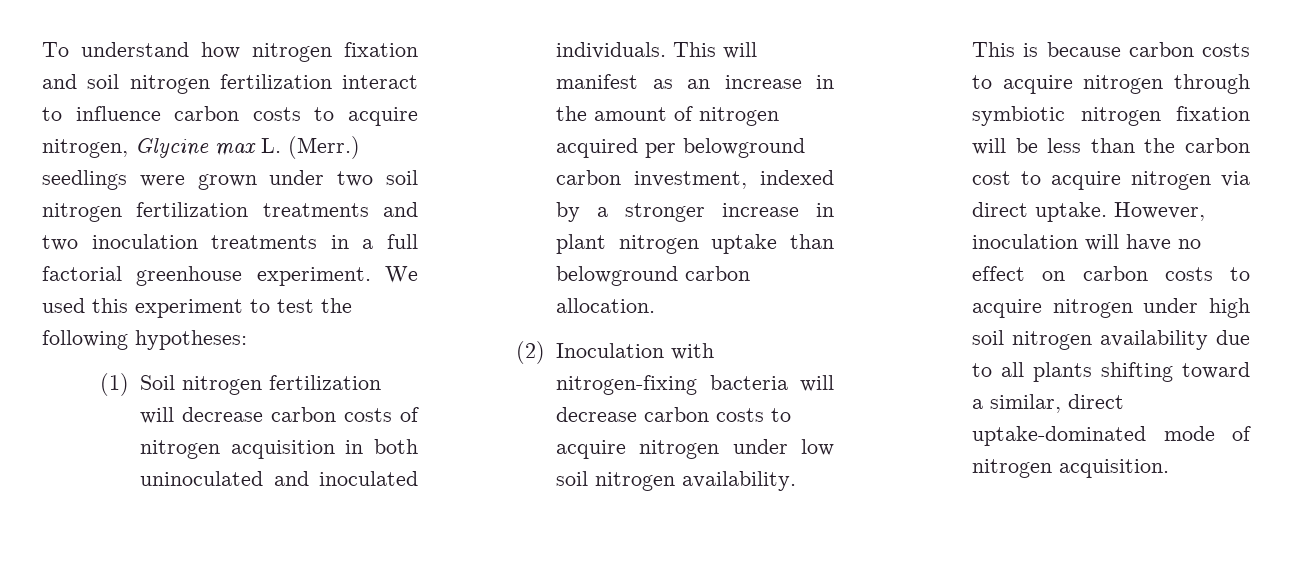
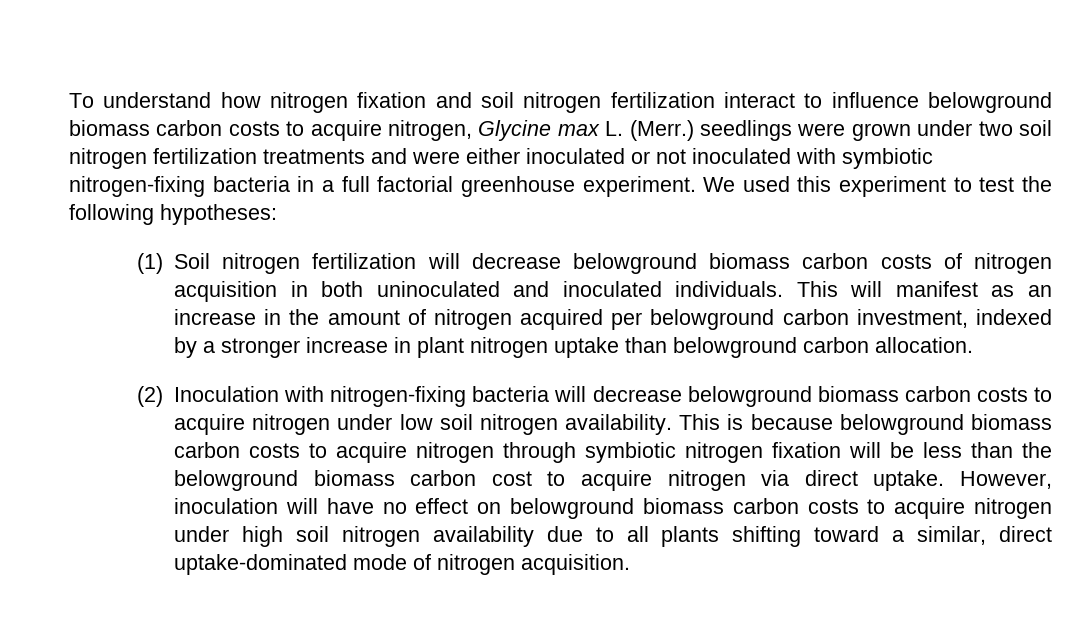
- To understand how nitrogen fixation and soil nitrogen fertilization interact to influence carbon costs to acquire nitrogen, Glycine max L. (Merr.) seedlings were grown under two soil nitrogen fertilization treatments and two inoculation treatments in a full factorial greenhouse experiment.
+ To understand how nitrogen fixation and soil nitrogen fertilization interact to influence belowground biomass carbon costs to acquire nitrogen, Glycine max L. (Merr.) seedlings were grown under two soil nitrogen fertilization treatments and were either inoculated or not inoculated with symbiotic nitrogen-fixing bacteria in a full factorial greenhouse experiment.
- (1) Soil nitrogen fertilization will decrease carbon costs of nitrogen acquisition in both uninoculated and inoculated individuals.
+ (1) Soil nitrogen fertilization will decrease belowground biomass carbon costs of nitrogen acquisition in both uninoculated and inoculated individuals.
- (2) Inoculation with nitrogen-fixing bacteria will decrease carbon costs to acquire nitrogen under low soil nitrogen availability.
+ (2) Inoculation with nitrogen-fixing bacteria will decrease belowground biomass carbon costs to acquire nitrogen under low soil nitrogen availability.
- This is because carbon costs to acquire nitrogen through symbiotic nitrogen fixation will be less than the carbon cost to acquire nitrogen via direct uptake.
+ This is because belowground biomass carbon costs to acquire nitrogen through symbiotic nitrogen fixation will be less than the belowground biomass carbon cost to acquire nitrogen via direct uptake.
- However, inoculation will have no effect on carbon costs to acquire nitrogen under high soil nitrogen availability due to all plants shifting toward a similar, direct uptake-dominated mode of nitrogen acquisition.
+ However, inoculation will have no effect on belowground biomass carbon costs to acquire nitrogen under high soil nitrogen availability due to all plants shifting toward a similar, direct uptake-dominated mode of nitrogen acquisition.

